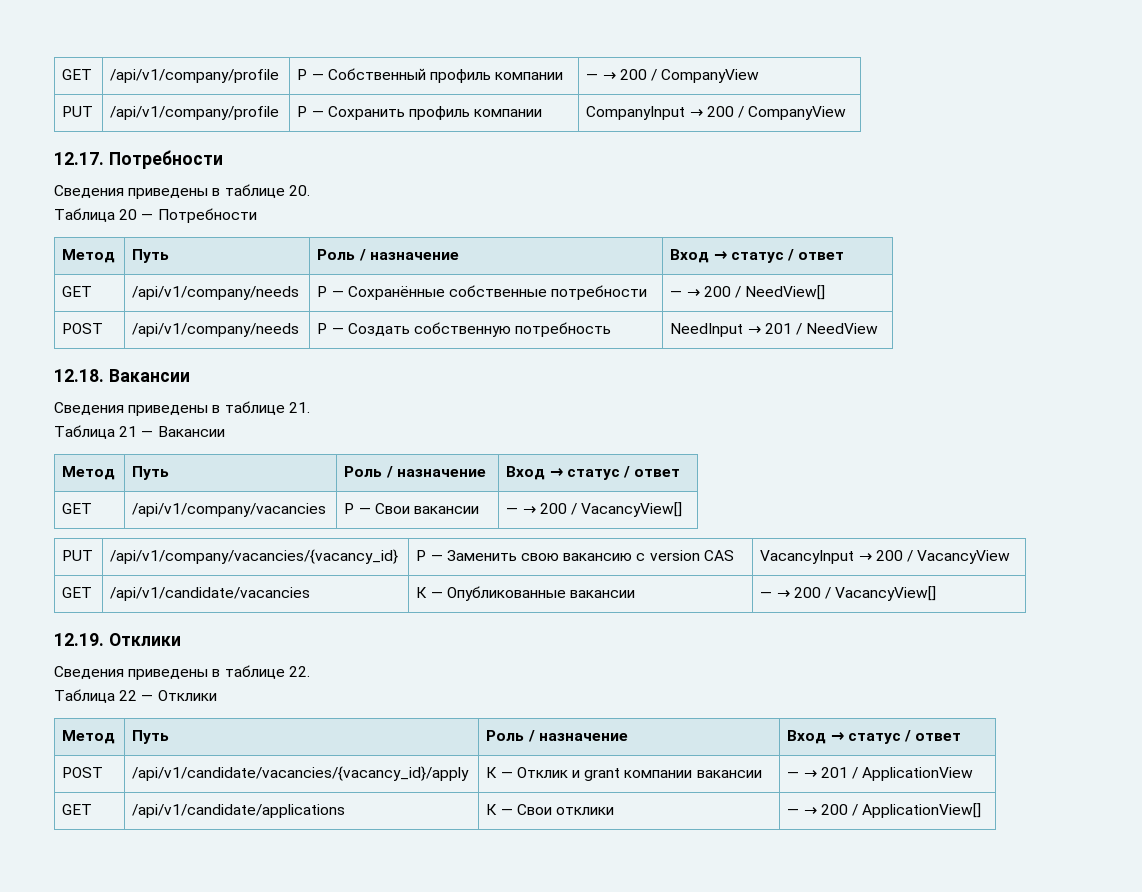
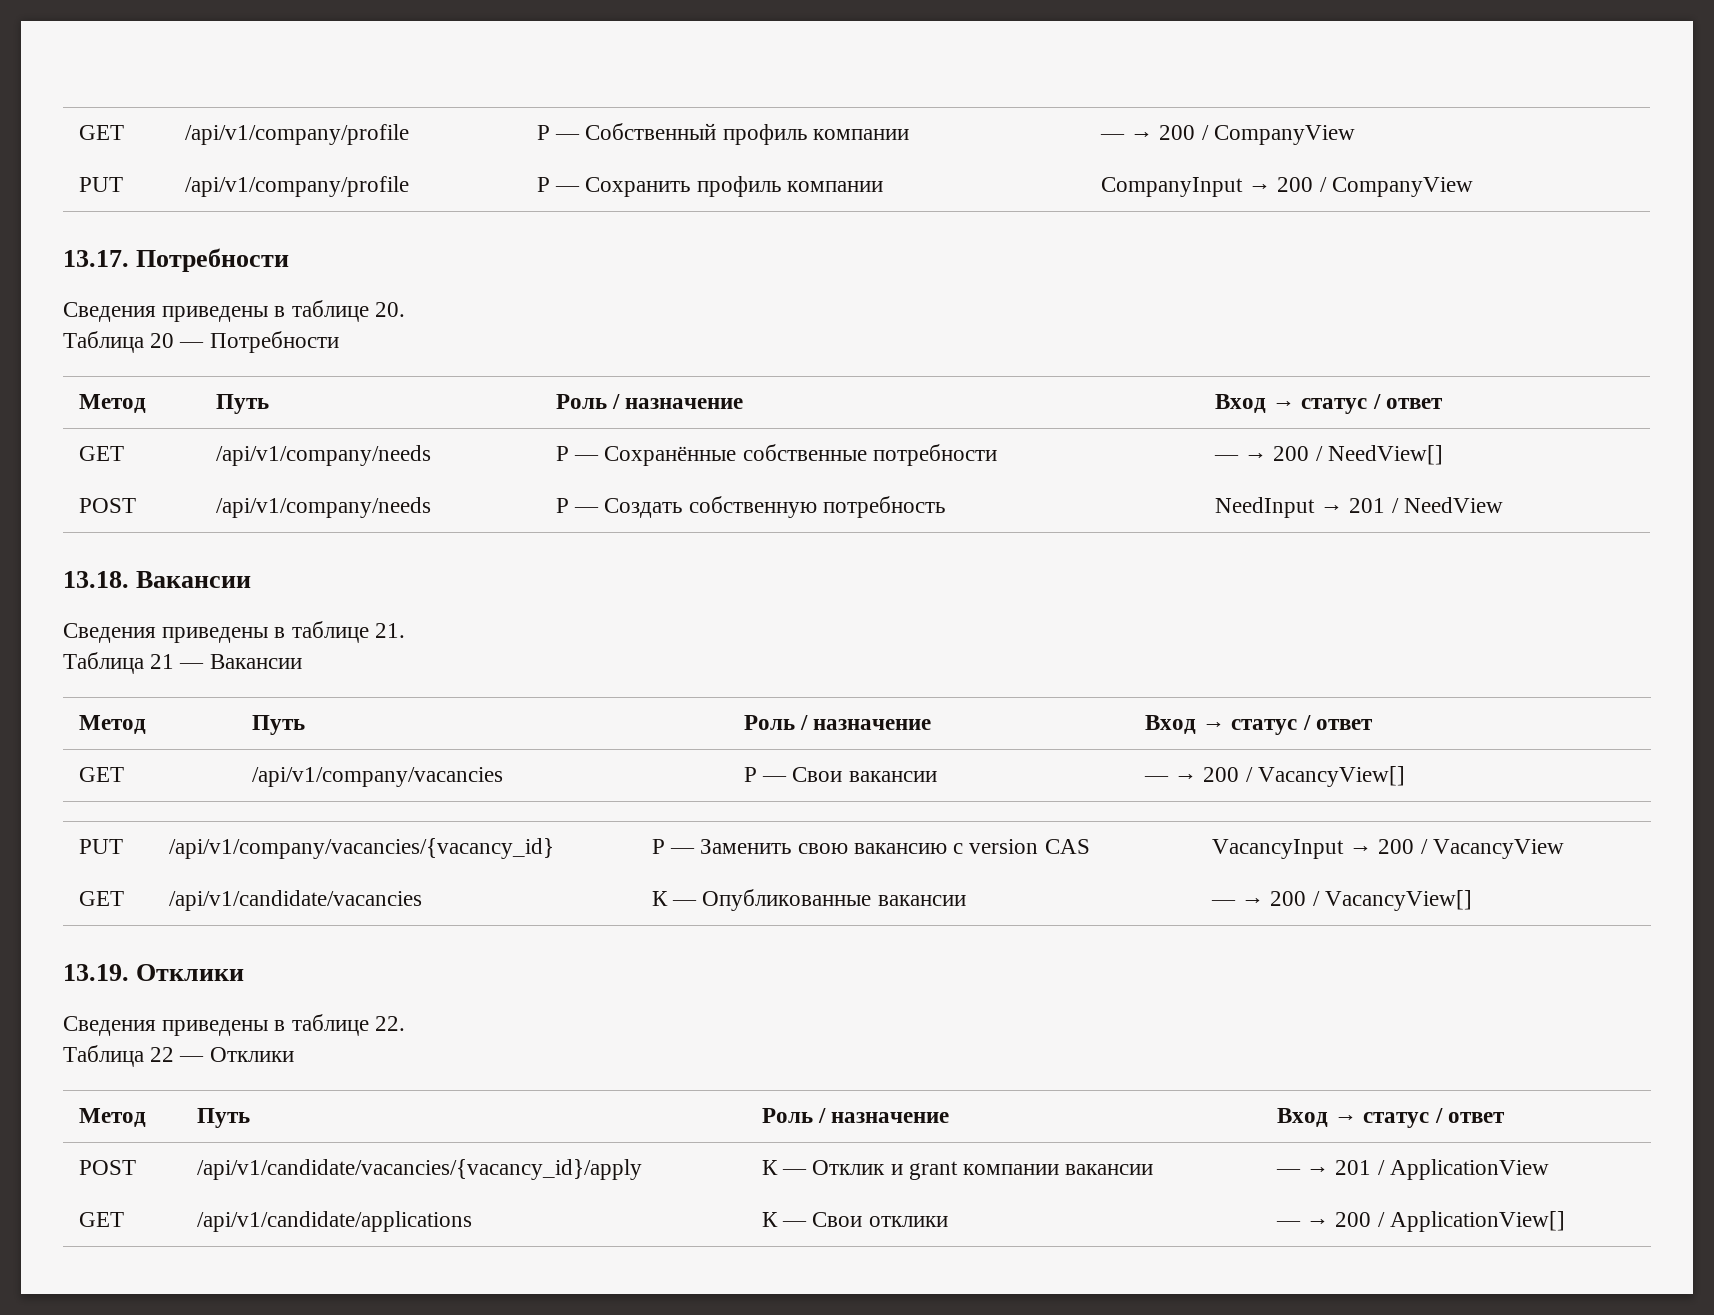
- 12.17. Потребности
+ 13.17. Потребности
- 12.18. Вакансии
+ 13.18. Вакансии
- 12.19. Отклики
+ 13.19. Отклики

